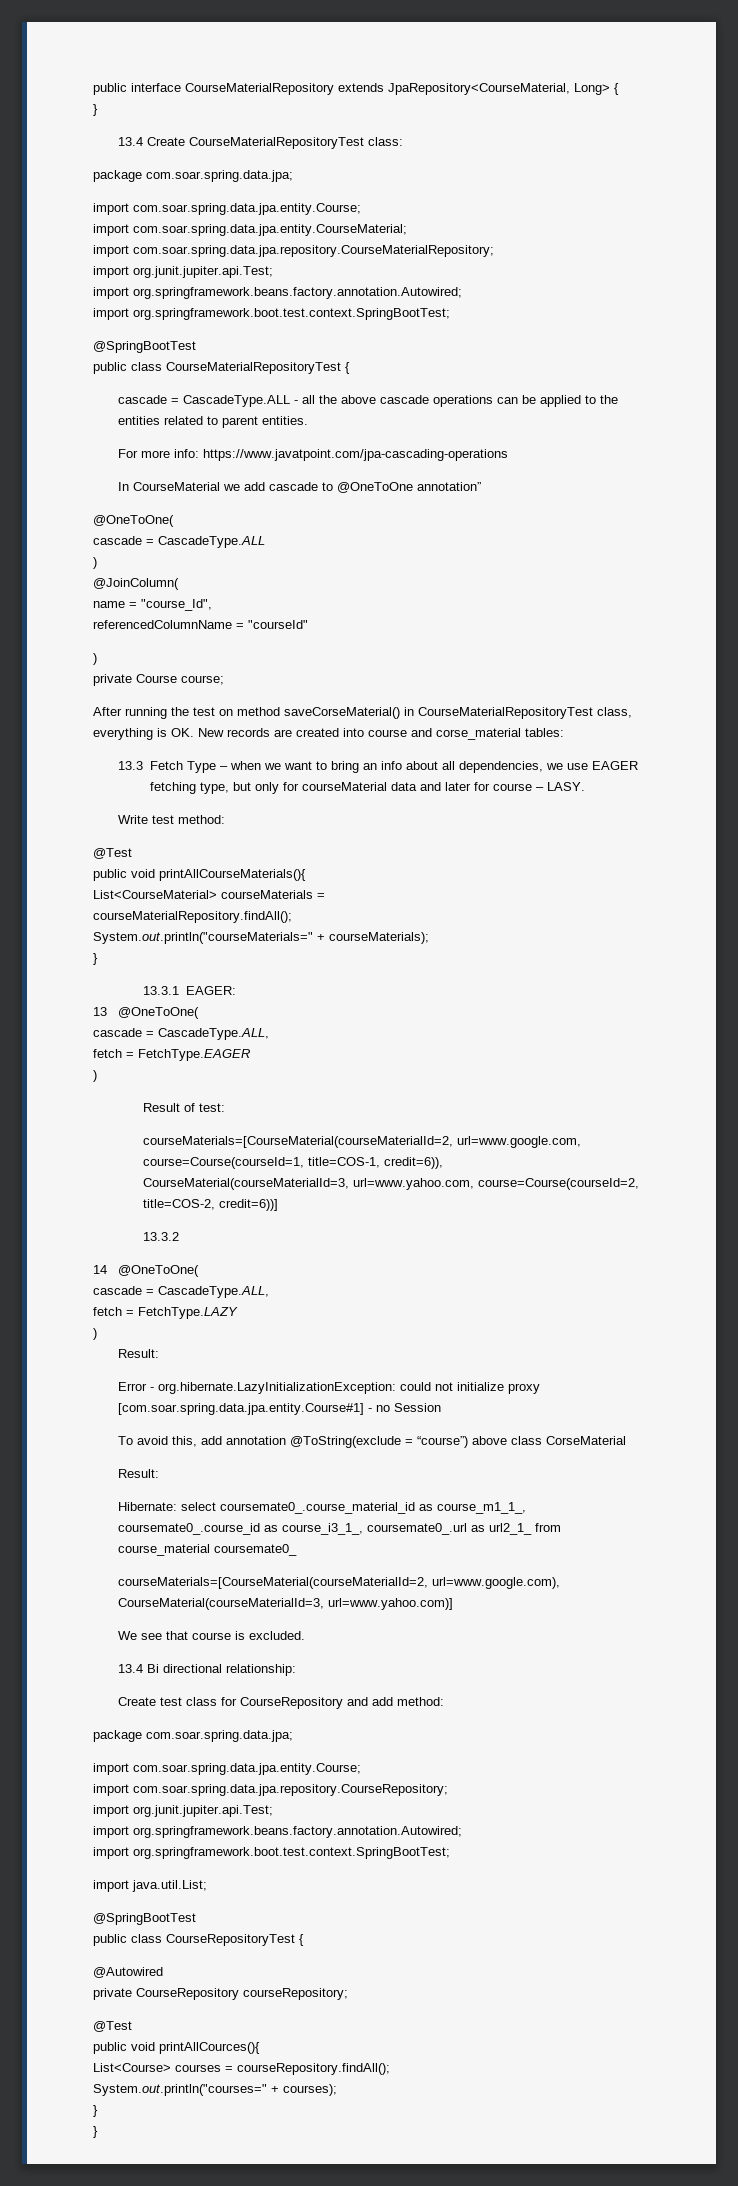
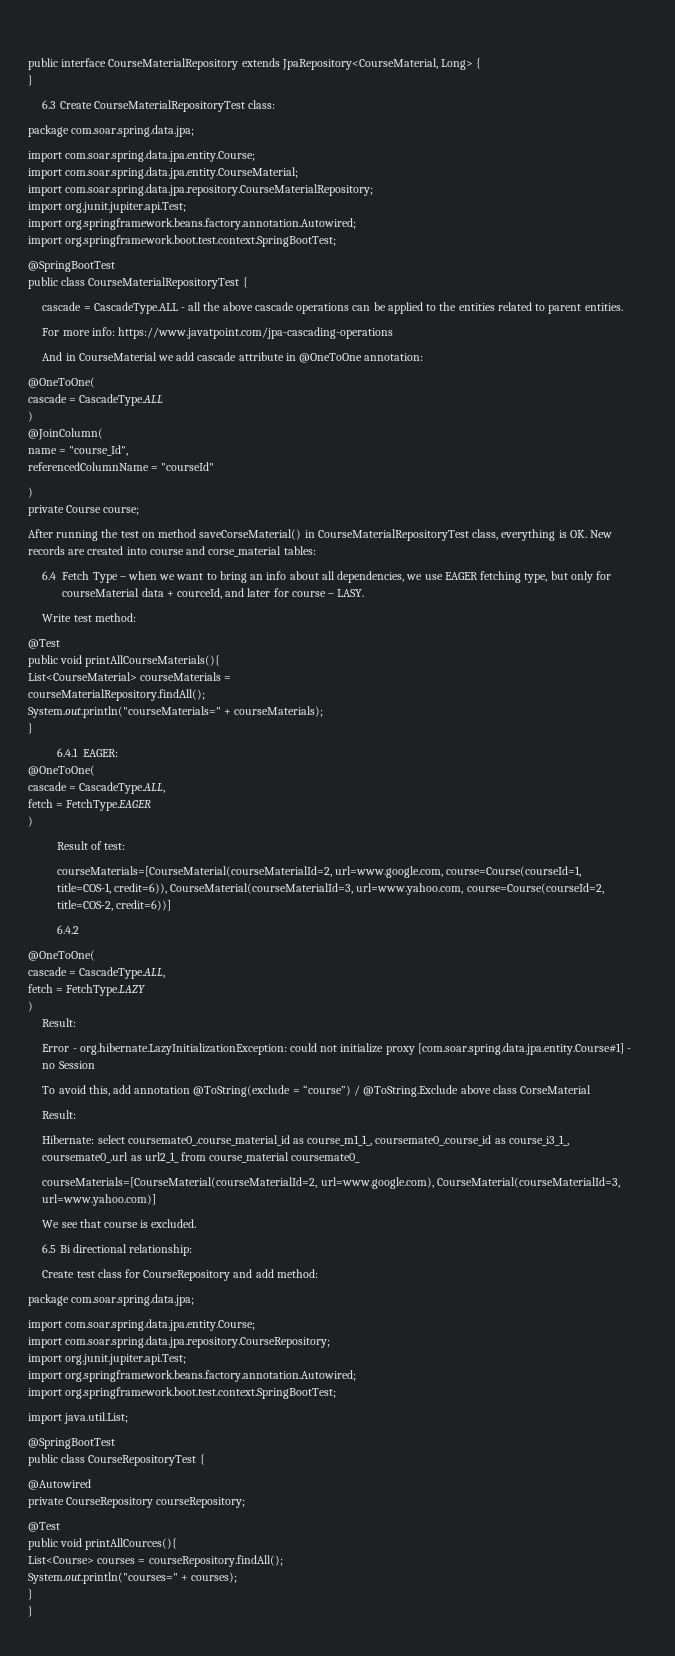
- 13.4 Create CourseMaterialRepositoryTest class:
+ 6.3 Create CourseMaterialRepositoryTest class:
- In CourseMaterial we add cascade to @OneToOne annotation”
+ And in CourseMaterial we add cascade attribute in @OneToOne annotation:
- 13.3 Fetch Type – when we want to bring an info about all dependencies, we use EAGER fetching type, but only for courseMaterial data and later for course – LASY.
+ 6.4 Fetch Type – when we want to bring an info about all dependencies, we use EAGER fetching type, but only for courseMaterial data + courceId, and later for course – LASY.
- 13.3.1 EAGER:
- 13 @OneToOne(
+ 6.4.1 EAGER:
+ @OneToOne(
- 13.3.2
- 14 @OneToOne(
+ 6.4.2
+ @OneToOne(
- To avoid this, add annotation @ToString(exclude = “course”) above class CorseMaterial
+ To avoid this, add annotation @ToString(exclude = “course”) / @ToString.Exclude above class CorseMaterial
- 13.4 Bi directional relationship:
+ 6.5 Bi directional relationship:

